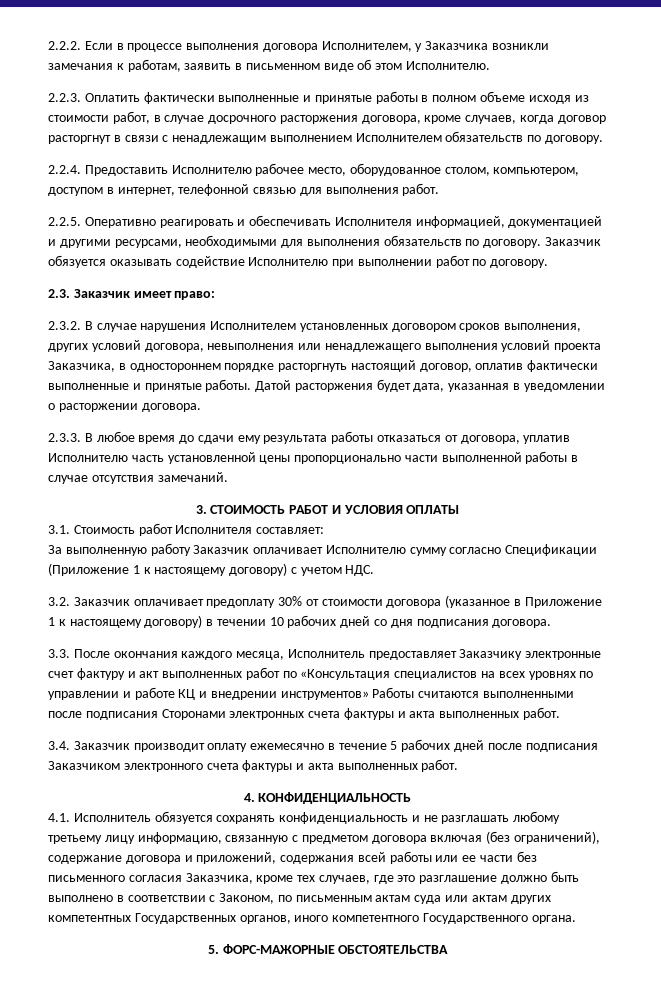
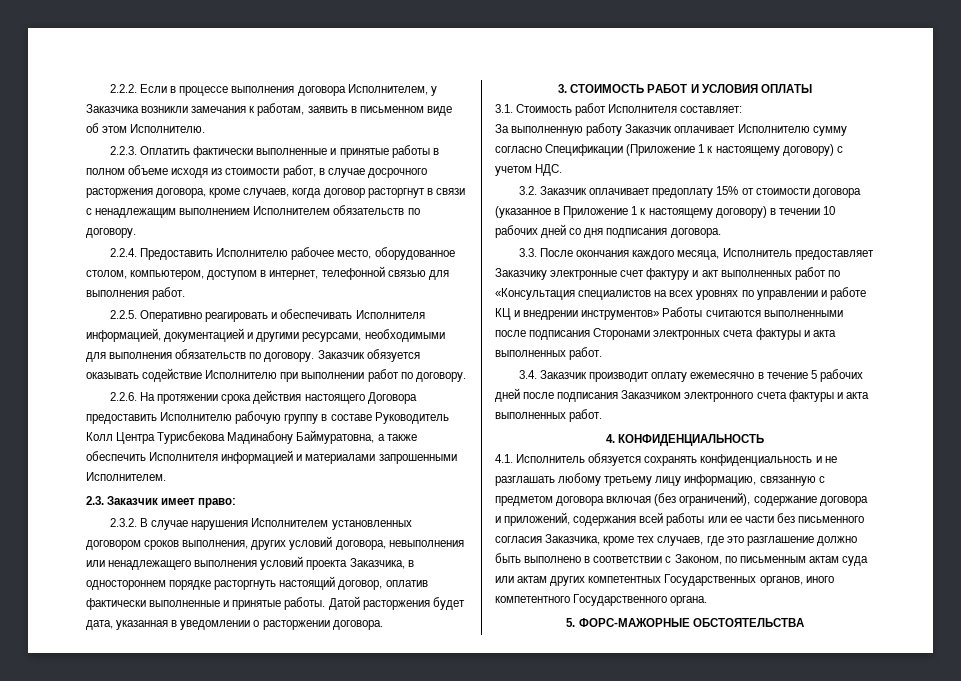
+ 2.2.6. На протяжении срока действия настоящего Договора предоставить Исполнителю рабочую группу в составе Руководитель Колл Центра Турисбекова Мадинабону Баймуратовна, а также обеспечить Исполнителя информацией и материалами запрошенными Исполнителем.
- 2.3.3. В любое время до сдачи ему результата работы отказаться от договора, уплатив Исполнителю часть установленной цены пропорционально части выполненной работы в случае отсутствия замечаний.
- 3.2. Заказчик оплачивает предоплату 30% от стоимости договора (указанное в Приложение 1 к настоящему договору) в течении 10 рабочих дней со дня подписания договора.
+ 3.2. Заказчик оплачивает предоплату 15% от стоимости договора (указанное в Приложение 1 к настоящему договору) в течении 10 рабочих дней со дня подписания договора.

